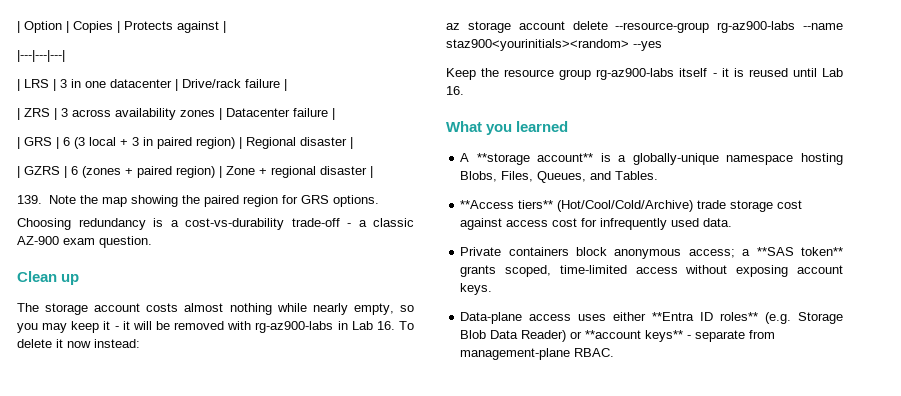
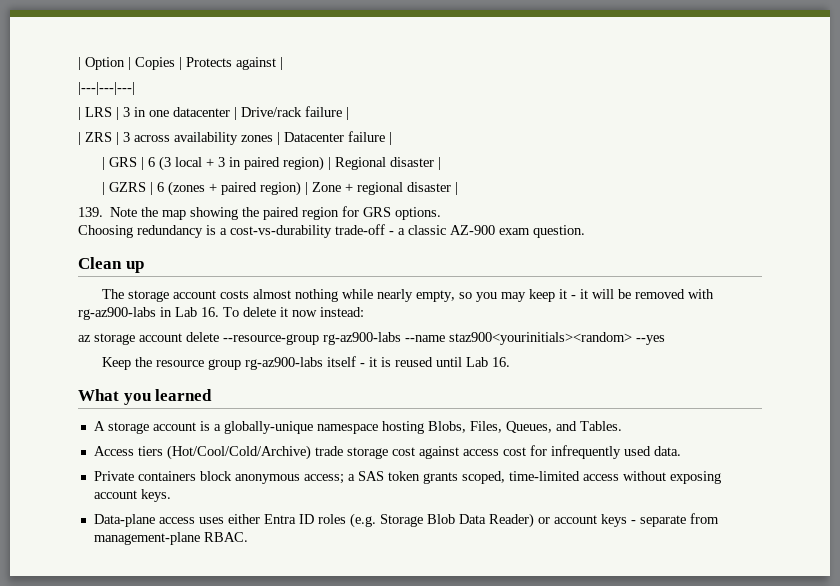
- A **storage account** is a globally-unique namespace hosting Blobs, Files, Queues, and Tables.
+ A storage account is a globally-unique namespace hosting Blobs, Files, Queues, and Tables.
- **Access tiers** (Hot/Cool/Cold/Archive) trade storage cost against access cost for infrequently used data.
+ Access tiers (Hot/Cool/Cold/Archive) trade storage cost against access cost for infrequently used data.
- Private containers block anonymous access; a **SAS token** grants scoped, time-limited access without exposing account keys.
+ Private containers block anonymous access; a SAS token grants scoped, time-limited access without exposing account keys.
- Data-plane access uses either **Entra ID roles** (e.g. Storage Blob Data Reader) or **account keys** - separate from management-plane RBAC.
+ Data-plane access uses either Entra ID roles (e.g. Storage Blob Data Reader) or account keys - separate from management-plane RBAC.

